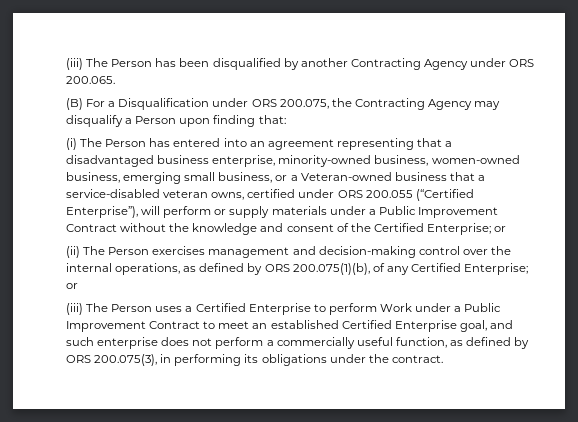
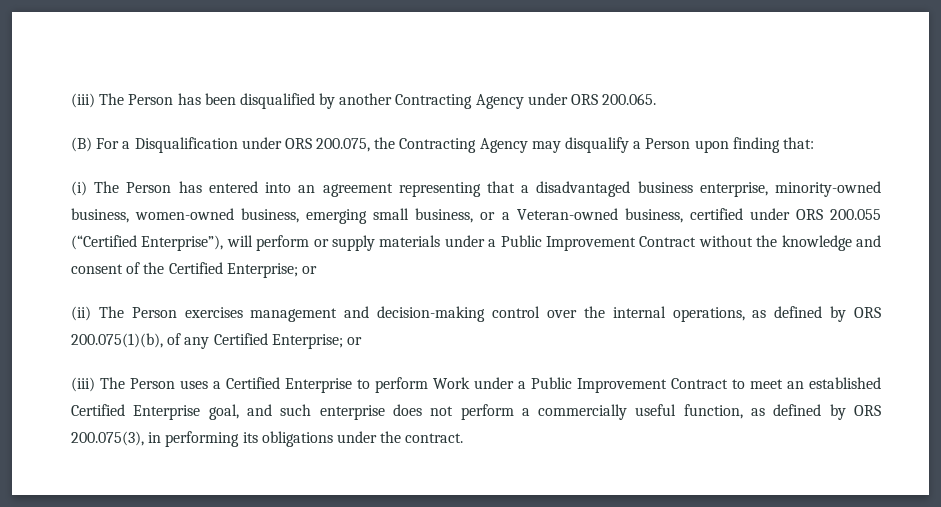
- (i) The Person has entered into an agreement representing that a disadvantaged business enterprise, minority-owned business, women-owned business, emerging small business, or a Veteran-owned business that a service-disabled veteran owns, certified under ORS 200.055 (“Certified Enterprise”), will perform or supply materials under a Public Improvement Contract without the knowledge and consent of the Certified Enterprise; or
+ (i) The Person has entered into an agreement representing that a disadvantaged business enterprise, minority-owned business, women-owned business, emerging small business, or a Veteran-owned business, certified under ORS 200.055 (“Certified Enterprise”), will perform or supply materials under a Public Improvement Contract without the knowledge and consent of the Certified Enterprise; or

